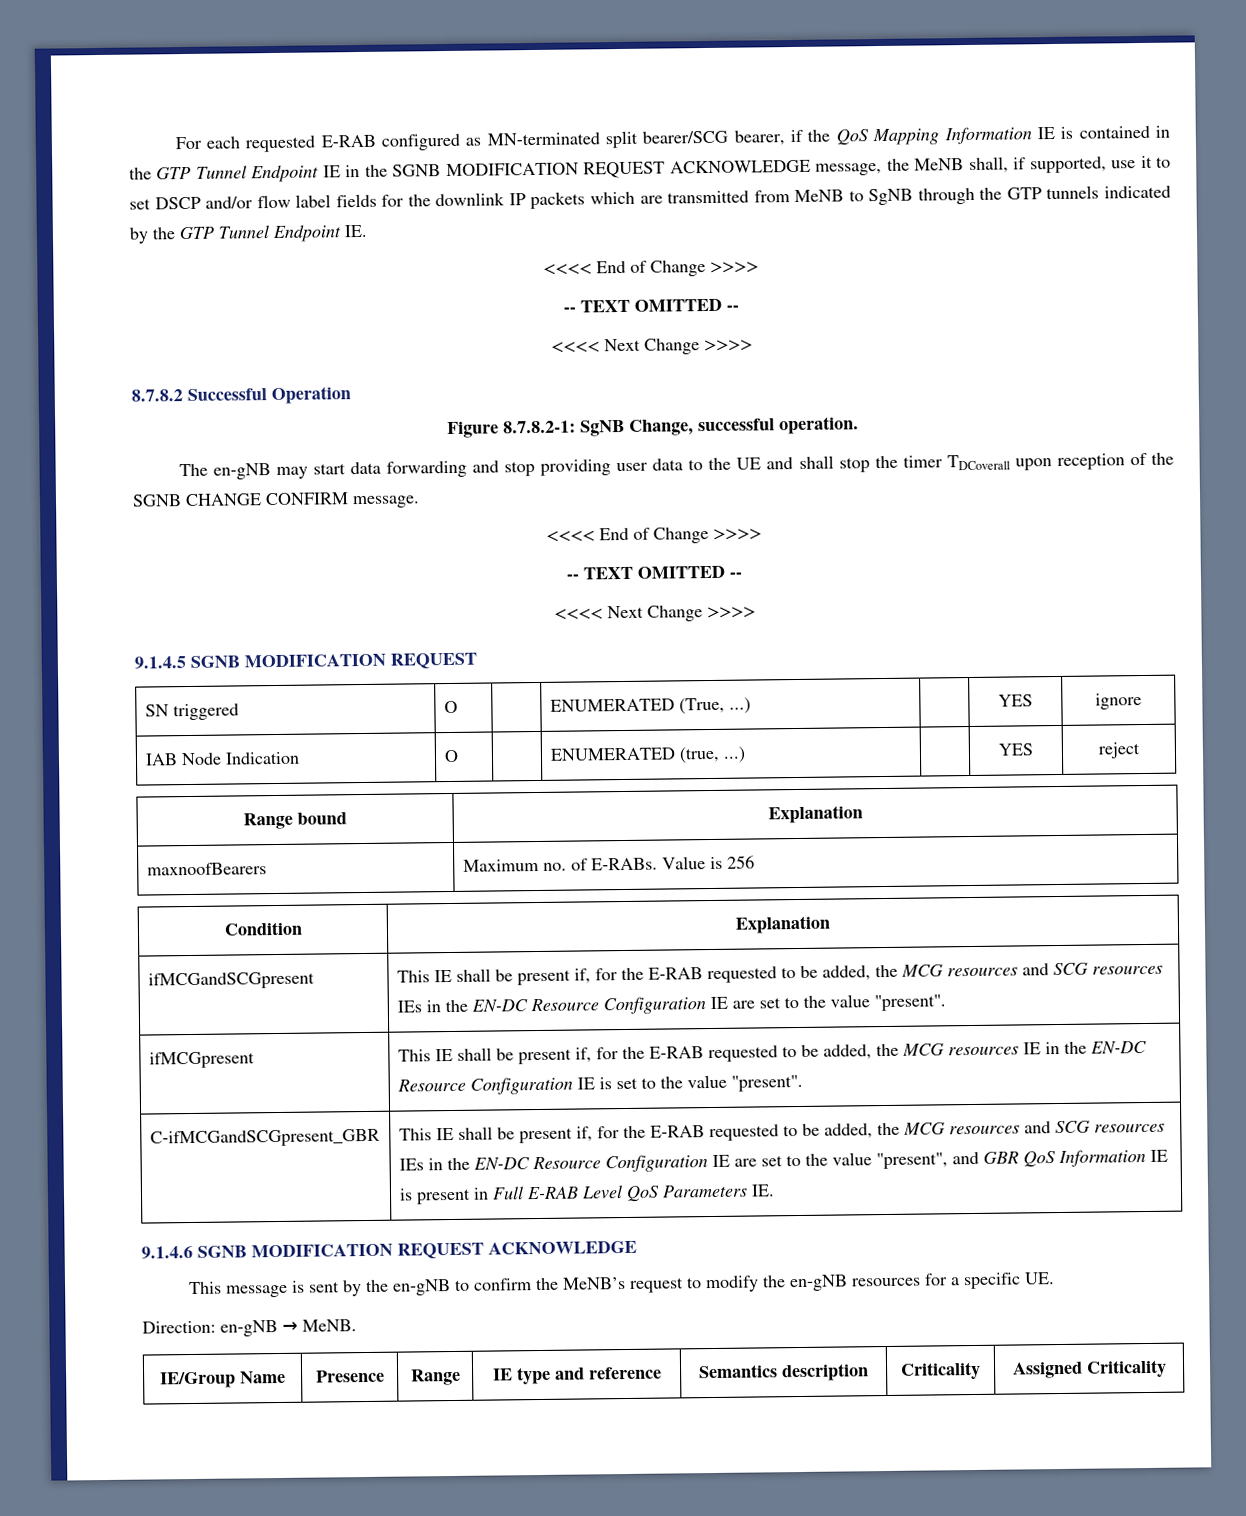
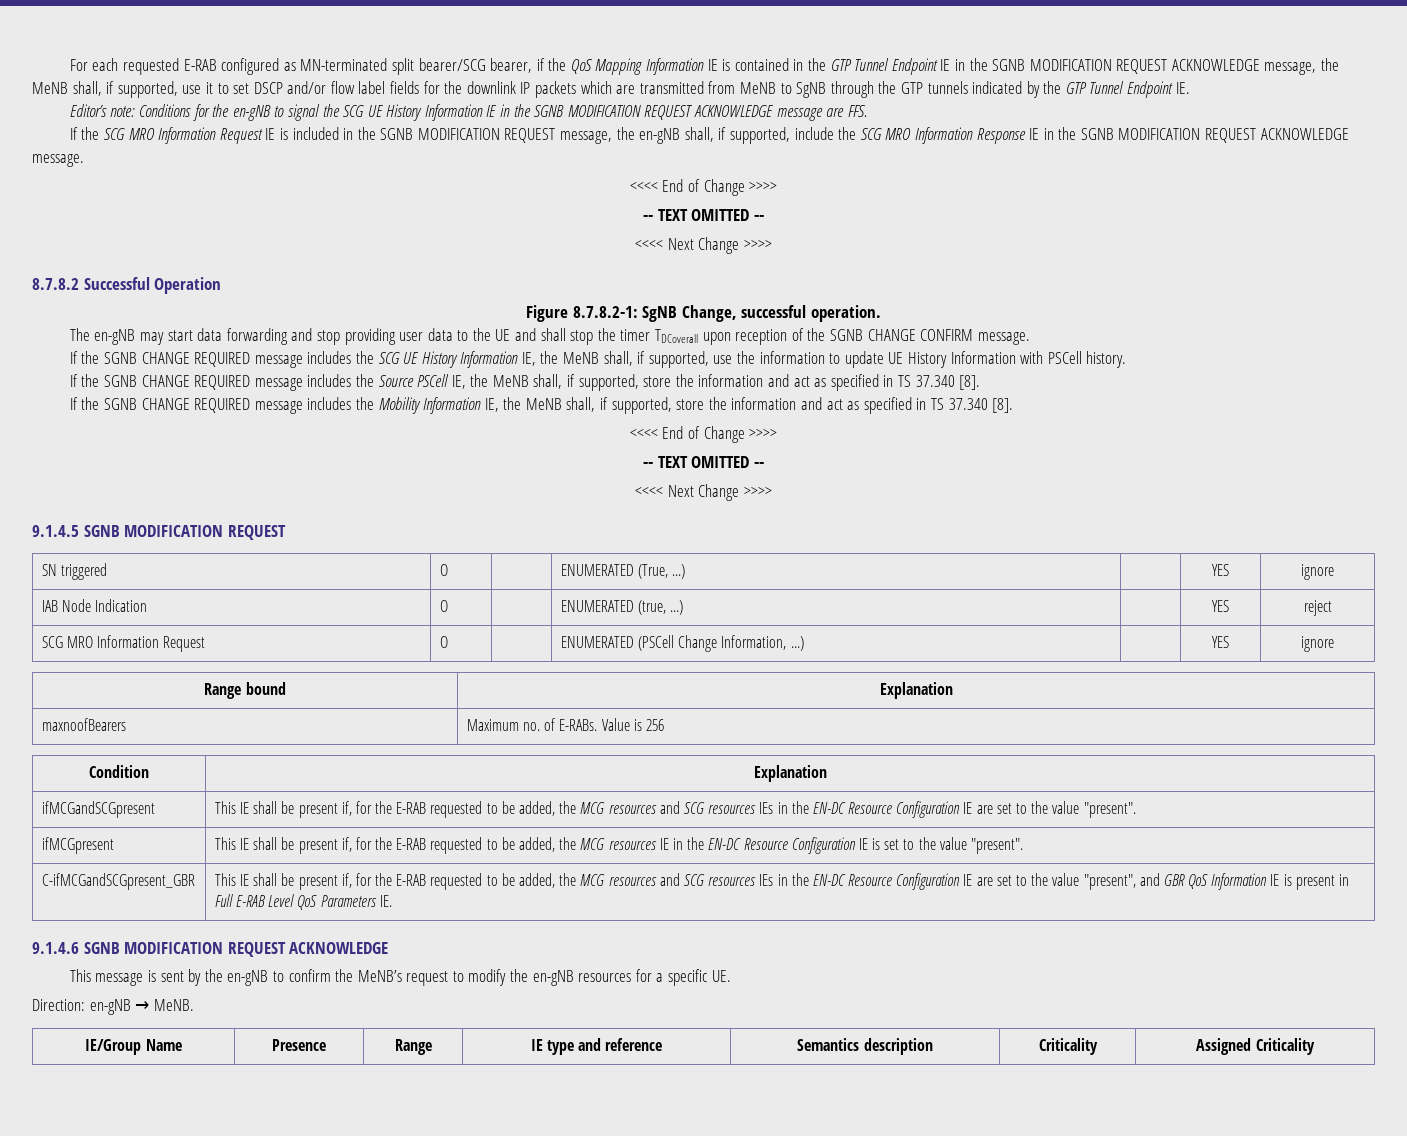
+ Editor’s note: Conditions for the en-gNB to signal the SCG UE History Information IE in the SGNB MODIFICATION REQUEST ACKNOWLEDGE message are FFS.
+ If the SCG MRO Information Request IE is included in the SGNB MODIFICATION REQUEST message, the en-gNB shall, if supported, include the SCG MRO Information Response IE in the SGNB MODIFICATION REQUEST ACKNOWLEDGE message.
+ If the SGNB CHANGE REQUIRED message includes the SCG UE History Information IE, the MeNB shall, if supported, use the information to update UE History Information with PSCell history.
+ If the SGNB CHANGE REQUIRED message includes the Source PSCell IE, the MeNB shall, if supported, store the information and act as specified in TS 37.340 [8].
+ If the SGNB CHANGE REQUIRED message includes the Mobility Information IE, the MeNB shall, if supported, store the information and act as specified in TS 37.340 [8].
+ SCG MRO Information Request | O | | ENUMERATED (PSCell Change Information, ...) | | YES | ignore

